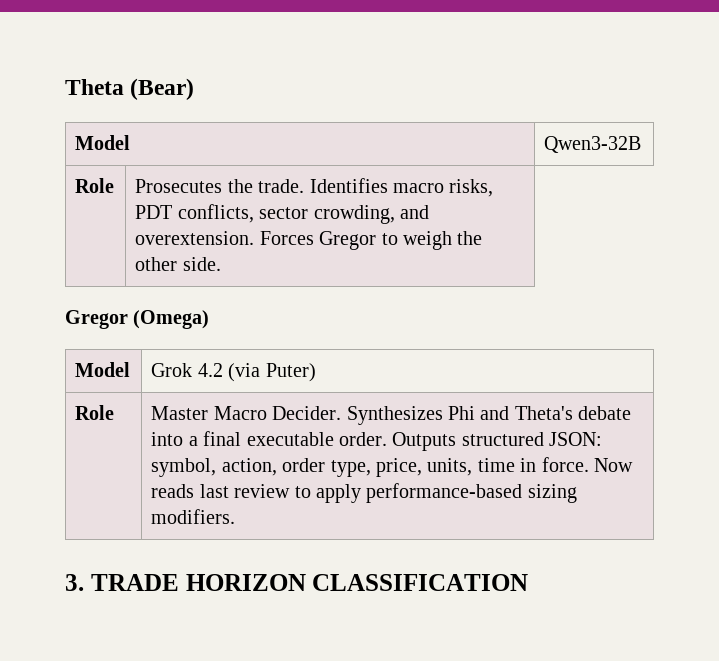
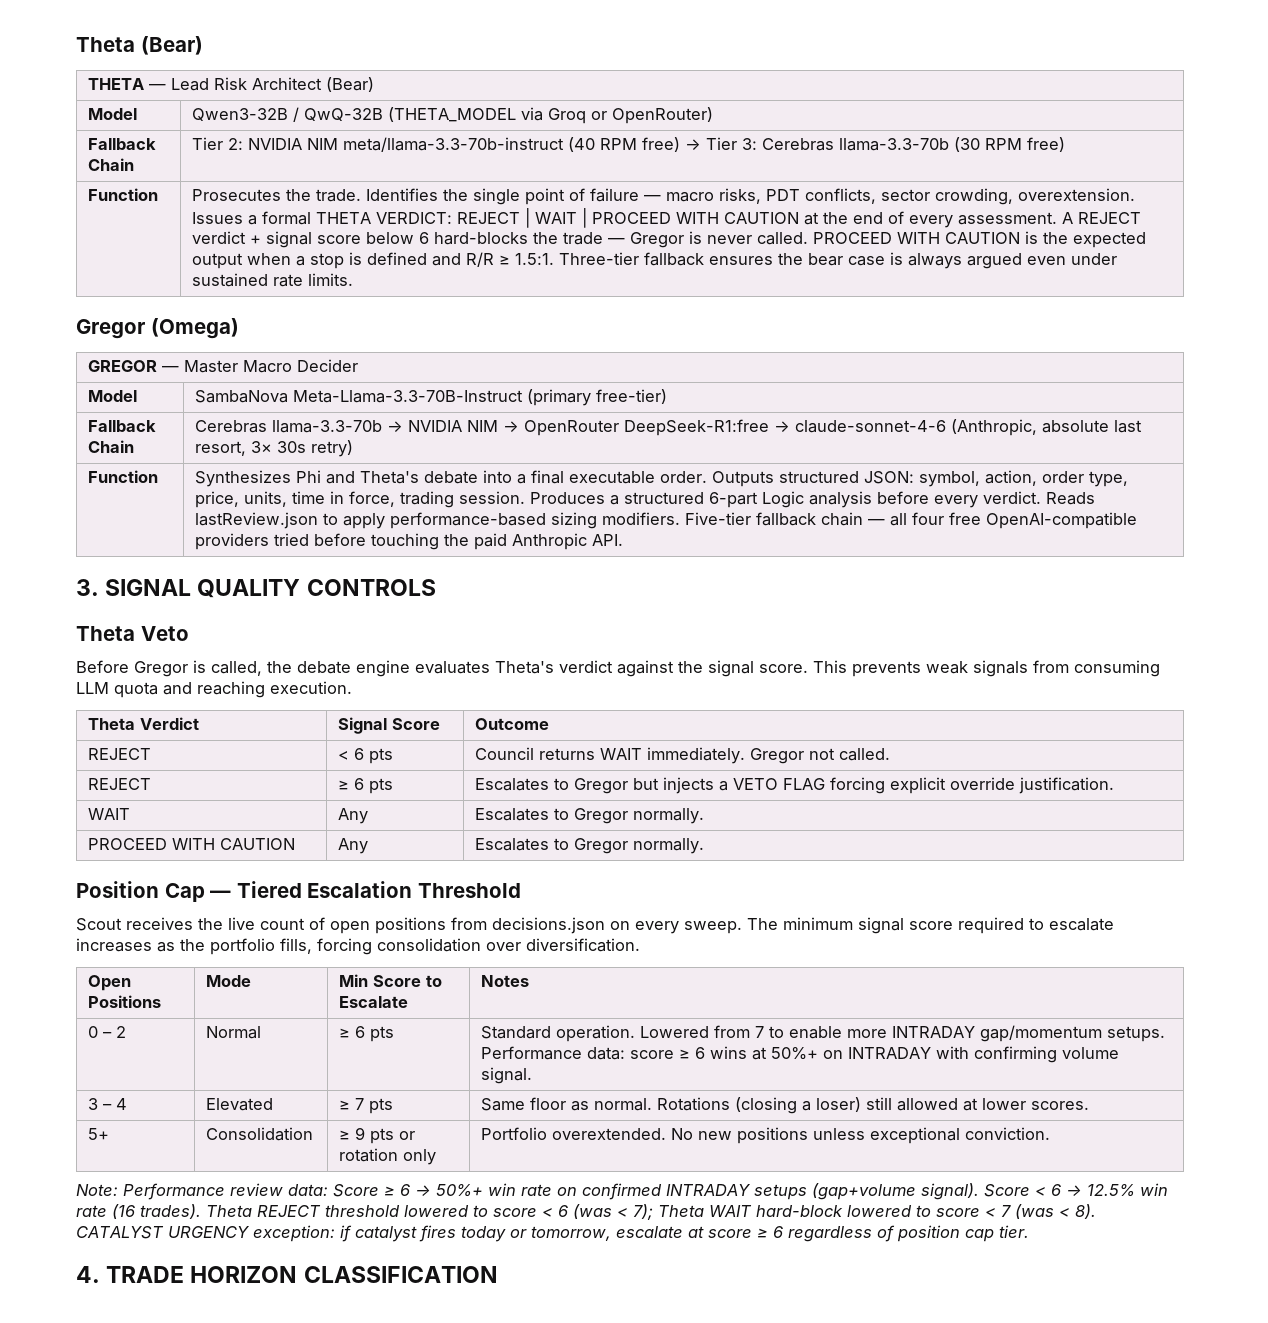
- Model | Qwen3-32B
- Role | Prosecutes the trade. Identifies macro risks, PDT conflicts, sector crowding, and overextension. Forces Gregor to weigh the other side.
+ THETA — Lead Risk Architect (Bear)
+ Model | Qwen3-32B / QwQ-32B (THETA_MODEL via Groq or OpenRouter)
+ Fallback Chain | Tier 2: NVIDIA NIM meta/llama-3.3-70b-instruct (40 RPM free) → Tier 3: Cerebras llama-3.3-70b (30 RPM free)
+ Function | Prosecutes the trade. Identifies the single point of failure — macro risks, PDT conflicts, sector crowding, overextension. Issues a formal THETA VERDICT: REJECT | WAIT | PROCEED WITH CAUTION at the end of every assessment. A REJECT verdict + signal score below 6 hard-blocks the trade — Gregor is never called. PROCEED WITH CAUTION is the expected output when a stop is defined and R/R ≥ 1.5:1. Three-tier fallback ensures the bear case is always argued even under sustained rate limits.
  Gregor (Omega)
- Model | Grok 4.2 (via Puter)
- Role | Master Macro Decider. Synthesizes Phi and Theta's debate into a final executable order. Outputs structured JSON: symbol, action, order type, price, units, time in force. Now reads last review to apply performance-based sizing modifiers.
- 3. TRADE HORIZON CLASSIFICATION
+ GREGOR — Master Macro Decider
+ Model | SambaNova Meta-Llama-3.3-70B-Instruct (primary free-tier)
+ Fallback Chain | Cerebras llama-3.3-70b → NVIDIA NIM → OpenRouter DeepSeek-R1:free → claude-sonnet-4-6 (Anthropic, absolute last resort, 3× 30s retry)
+ Function | Synthesizes Phi and Theta's debate into a final executable order. Outputs structured JSON: symbol, action, order type, price, units, time in force, trading session. Produces a structured 6-part Logic analysis before every verdict. Reads lastReview.json to apply performance-based sizing modifiers. Five-tier fallback chain — all four free OpenAI-compatible providers tried before touching the paid Anthropic API.
+ 3. SIGNAL QUALITY CONTROLS
+ Theta Veto
+ Before Gregor is called, the debate engine evaluates Theta's verdict against the signal score. This prevents weak signals from consuming LLM quota and reaching execution.
+ Theta Verdict | Signal Score | Outcome
+ REJECT | < 6 pts | Council returns WAIT immediately. Gregor not called.
+ REJECT | ≥ 6 pts | Escalates to Gregor but injects a VETO FLAG forcing explicit override justification.
+ WAIT | Any | Escalates to Gregor normally.
+ PROCEED WITH CAUTION | Any | Escalates to Gregor normally.
+ Position Cap — Tiered Escalation Threshold
+ Scout receives the live count of open positions from decisions.json on every sweep. The minimum signal score required to escalate increases as the portfolio fills, forcing consolidation over diversification.
+ Open Positions | Mode | Min Score to Escalate | Notes
+ 0 – 2 | Normal | ≥ 6 pts | Standard operation. Lowered from 7 to enable more INTRADAY gap/momentum setups. Performance data: score ≥ 6 wins at 50%+ on INTRADAY with confirming volume signal.
+ 3 – 4 | Elevated | ≥ 7 pts | Same floor as normal. Rotations (closing a loser) still allowed at lower scores.
+ 5+ | Consolidation | ≥ 9 pts or rotation only | Portfolio overextended. No new positions unless exceptional conviction.
+ Note: Performance review data: Score ≥ 6 → 50%+ win rate on confirmed INTRADAY setups (gap+volume signal). Score < 6 → 12.5% win rate (16 trades). Theta REJECT threshold lowered to score < 6 (was < 7); Theta WAIT hard-block lowered to score < 7 (was < 8). CATALYST URGENCY exception: if catalyst fires today or tomorrow, escalate at score ≥ 6 regardless of position cap tier.
+ 4. TRADE HORIZON CLASSIFICATION

